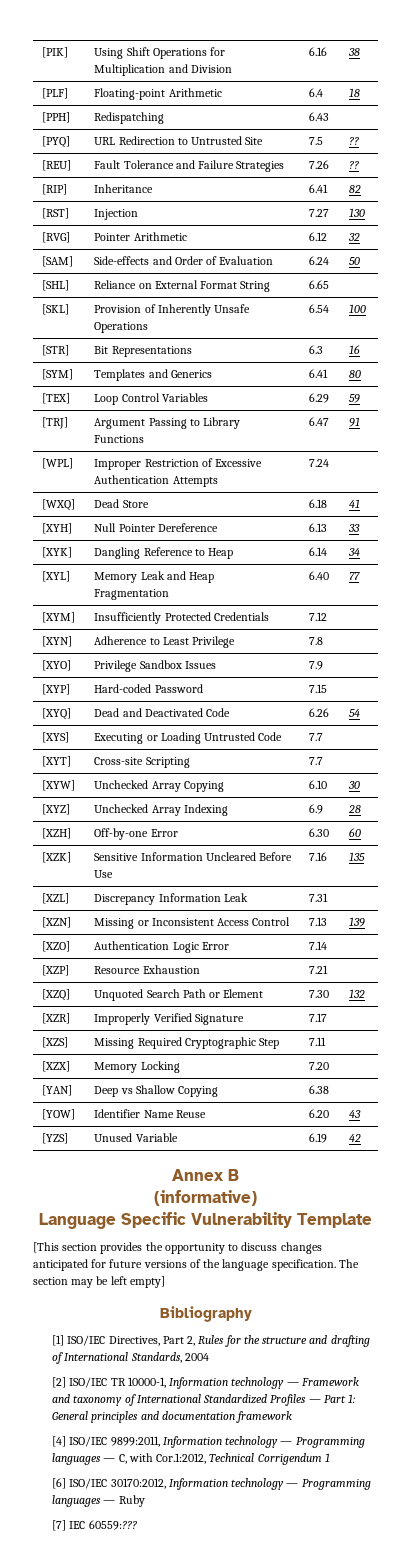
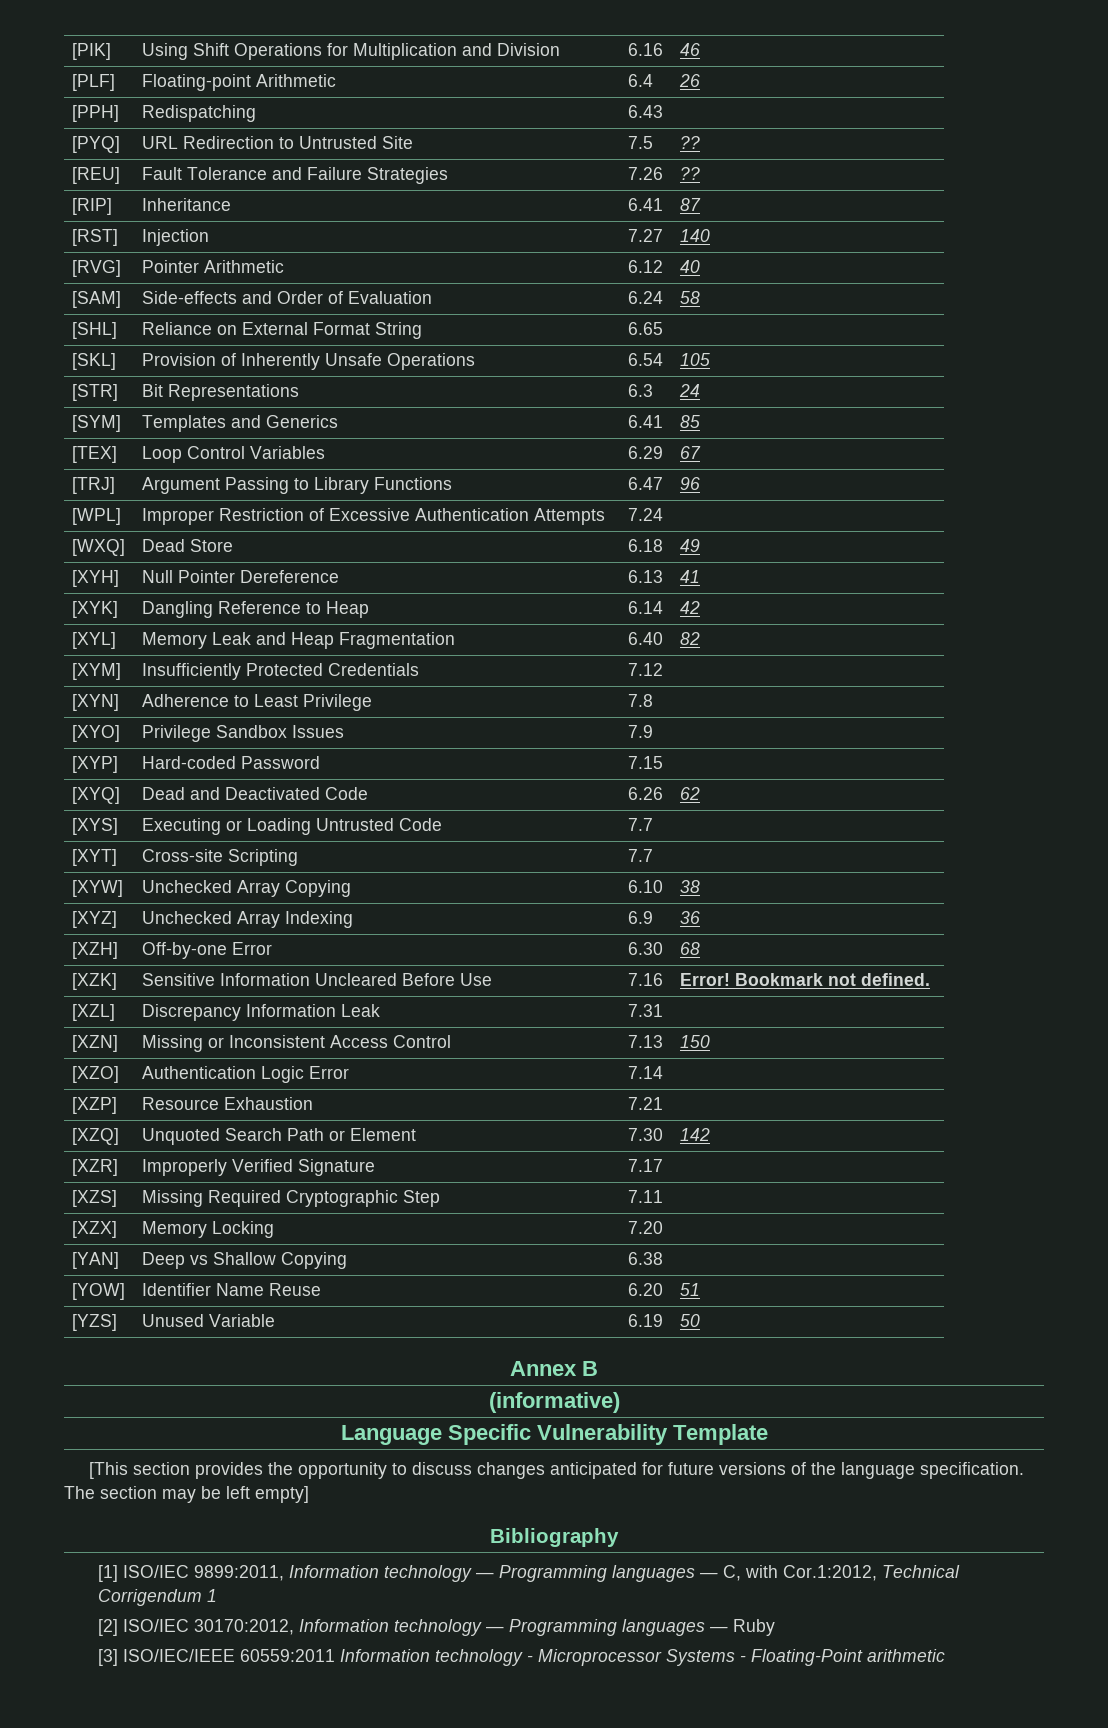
- [PIK] | Using Shift Operations for Multiplication and Division | 6.16 | 38
+ [PIK] | Using Shift Operations for Multiplication and Division | 6.16 | 46
- [PLF] | Floating-point Arithmetic | 6.4 | 18
+ [PLF] | Floating-point Arithmetic | 6.4 | 26
- [RIP] | Inheritance | 6.41 | 82
+ [RIP] | Inheritance | 6.41 | 87
- [RST] | Injection | 7.27 | 130
+ [RST] | Injection | 7.27 | 140
- [RVG] | Pointer Arithmetic | 6.12 | 32
+ [RVG] | Pointer Arithmetic | 6.12 | 40
- [SAM] | Side-effects and Order of Evaluation | 6.24 | 50
+ [SAM] | Side-effects and Order of Evaluation | 6.24 | 58
- [SKL] | Provision of Inherently Unsafe Operations | 6.54 | 100
+ [SKL] | Provision of Inherently Unsafe Operations | 6.54 | 105
- [STR] | Bit Representations | 6.3 | 16
+ [STR] | Bit Representations | 6.3 | 24
- [SYM] | Templates and Generics | 6.41 | 80
+ [SYM] | Templates and Generics | 6.41 | 85
- [TEX] | Loop Control Variables | 6.29 | 59
+ [TEX] | Loop Control Variables | 6.29 | 67
- [TRJ] | Argument Passing to Library Functions | 6.47 | 91
+ [TRJ] | Argument Passing to Library Functions | 6.47 | 96
- [WXQ] | Dead Store | 6.18 | 41
+ [WXQ] | Dead Store | 6.18 | 49
- [XYH] | Null Pointer Dereference | 6.13 | 33
+ [XYH] | Null Pointer Dereference | 6.13 | 41
- [XYK] | Dangling Reference to Heap | 6.14 | 34
+ [XYK] | Dangling Reference to Heap | 6.14 | 42
- [XYL] | Memory Leak and Heap Fragmentation | 6.40 | 77
+ [XYL] | Memory Leak and Heap Fragmentation | 6.40 | 82
- [XYQ] | Dead and Deactivated Code | 6.26 | 54
+ [XYQ] | Dead and Deactivated Code | 6.26 | 62
- [XYW] | Unchecked Array Copying | 6.10 | 30
+ [XYW] | Unchecked Array Copying | 6.10 | 38
- [XYZ] | Unchecked Array Indexing | 6.9 | 28
+ [XYZ] | Unchecked Array Indexing | 6.9 | 36
- [XZH] | Off-by-one Error | 6.30 | 60
+ [XZH] | Off-by-one Error | 6.30 | 68
- [XZK] | Sensitive Information Uncleared Before Use | 7.16 | 135
+ [XZK] | Sensitive Information Uncleared Before Use | 7.16 | Error! Bookmark not defined.
- [XZN] | Missing or Inconsistent Access Control | 7.13 | 139
+ [XZN] | Missing or Inconsistent Access Control | 7.13 | 150
- [XZQ] | Unquoted Search Path or Element | 7.30 | 132
+ [XZQ] | Unquoted Search Path or Element | 7.30 | 142
- [YOW] | Identifier Name Reuse | 6.20 | 43
+ [YOW] | Identifier Name Reuse | 6.20 | 51
- [YZS] | Unused Variable | 6.19 | 42
+ [YZS] | Unused Variable | 6.19 | 50
- [1] ISO/IEC Directives, Part 2, Rules for the structure and drafting of International Standards, 2004
- [2] ISO/IEC TR 10000-1, Information technology — Framework and taxonomy of International Standardized Profiles — Part 1: General principles and documentation framework
- [4] ISO/IEC 9899:2011, Information technology — Programming languages — C, with Cor.1:2012, Technical Corrigendum 1
+ [1] ISO/IEC 9899:2011, Information technology — Programming languages — C, with Cor.1:2012, Technical Corrigendum 1
- [6] ISO/IEC 30170:2012, Information technology — Programming languages — Ruby
+ [2] ISO/IEC 30170:2012, Information technology — Programming languages — Ruby
- [7] IEC 60559:???
+ [3] ISO/IEC/IEEE 60559:2011 Information technology - Microprocessor Systems - Floating-Point arithmetic

